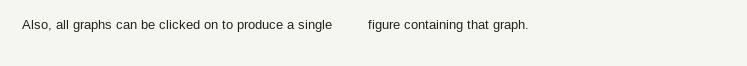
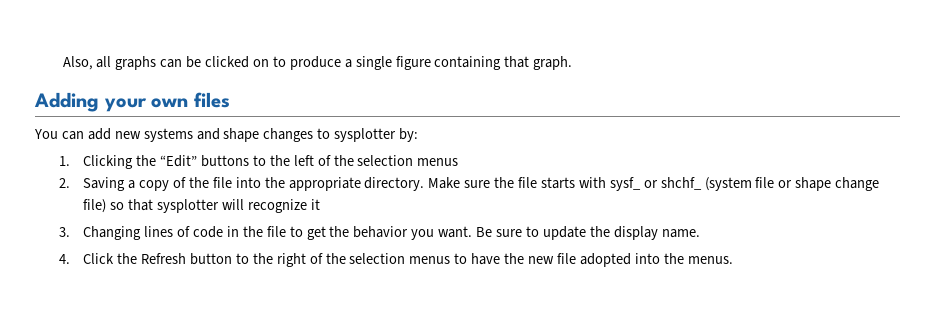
+ Adding your own files
+ You can add new systems and shape changes to sysplotter by:
+ 1. Clicking the “Edit” buttons to the left of the selection menus
+ 2. Saving a copy of the file into the appropriate directory. Make sure the file starts with sysf_ or shchf_ (system file or shape change file) so that sysplotter will recognize it
+ 3. Changing lines of code in the file to get the behavior you want. Be sure to update the display name.
+ 4. Click the Refresh button to the right of the selection menus to have the new file adopted into the menus.

